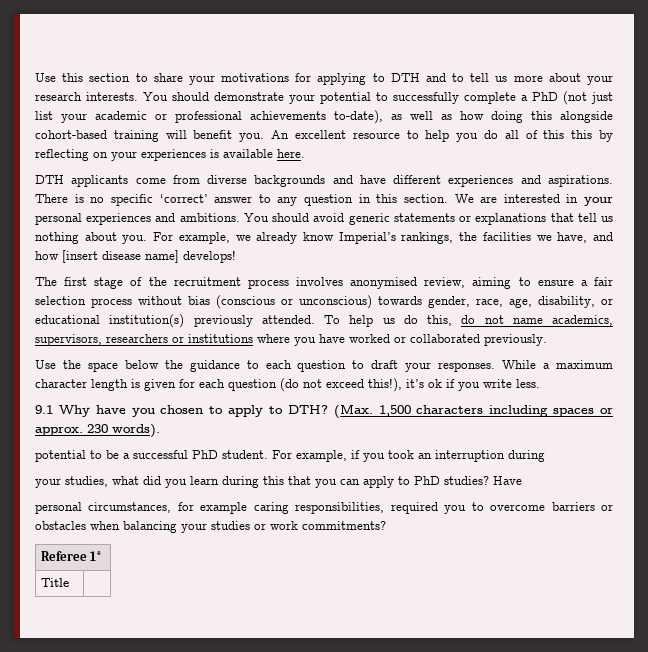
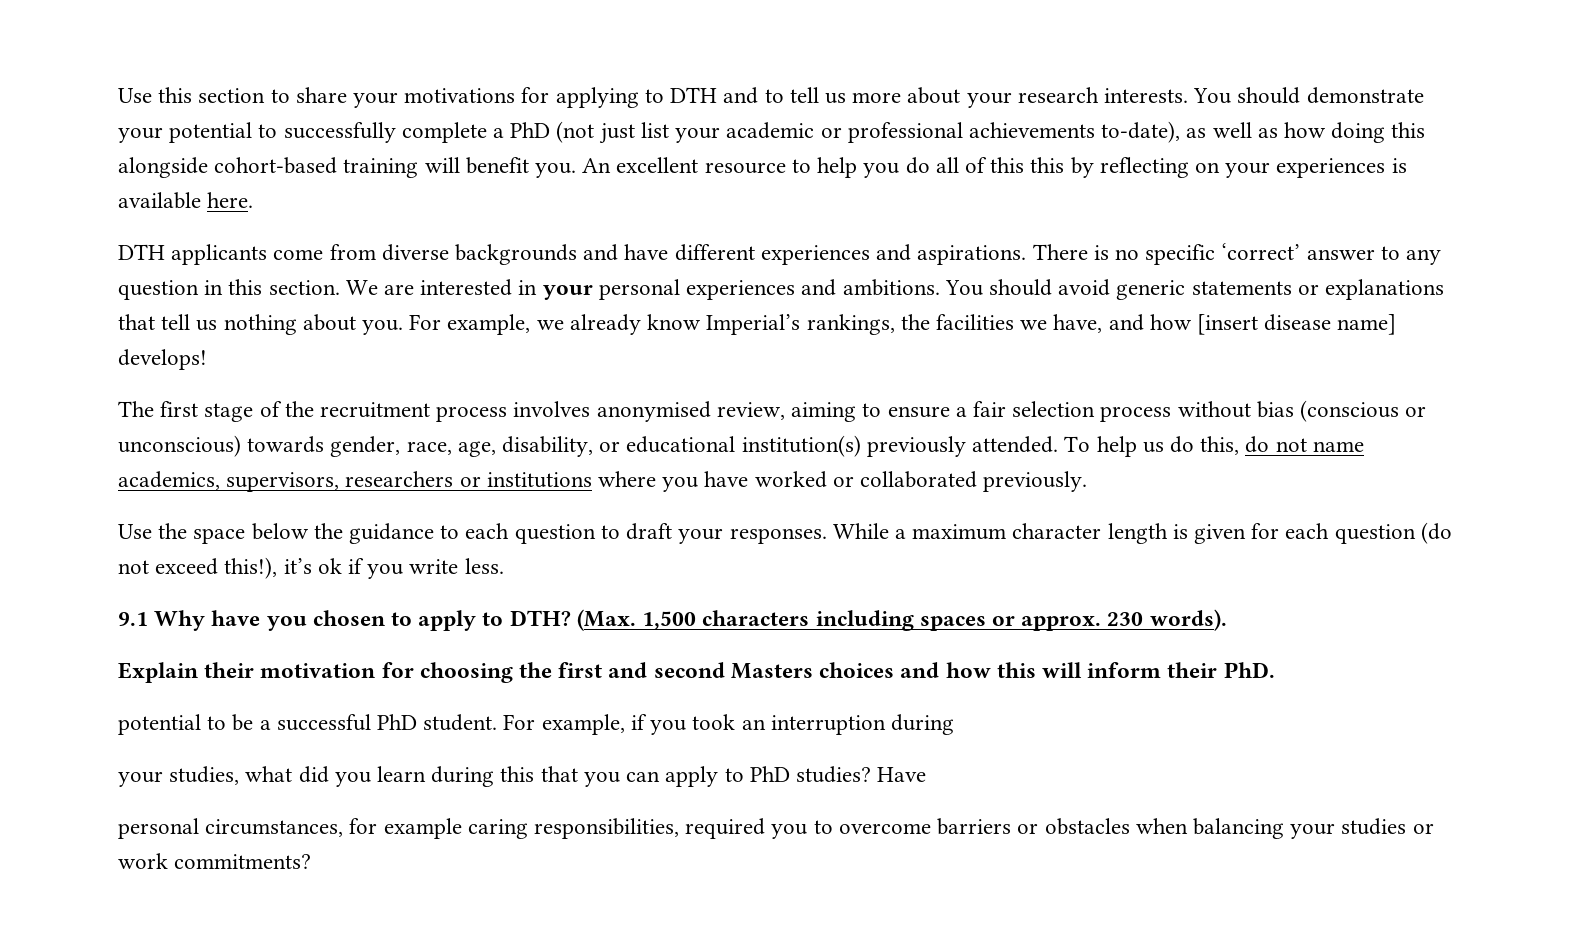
+ Explain their motivation for choosing the first and second Masters choices and how this will inform their PhD.
- Referee 1*
- Title |

